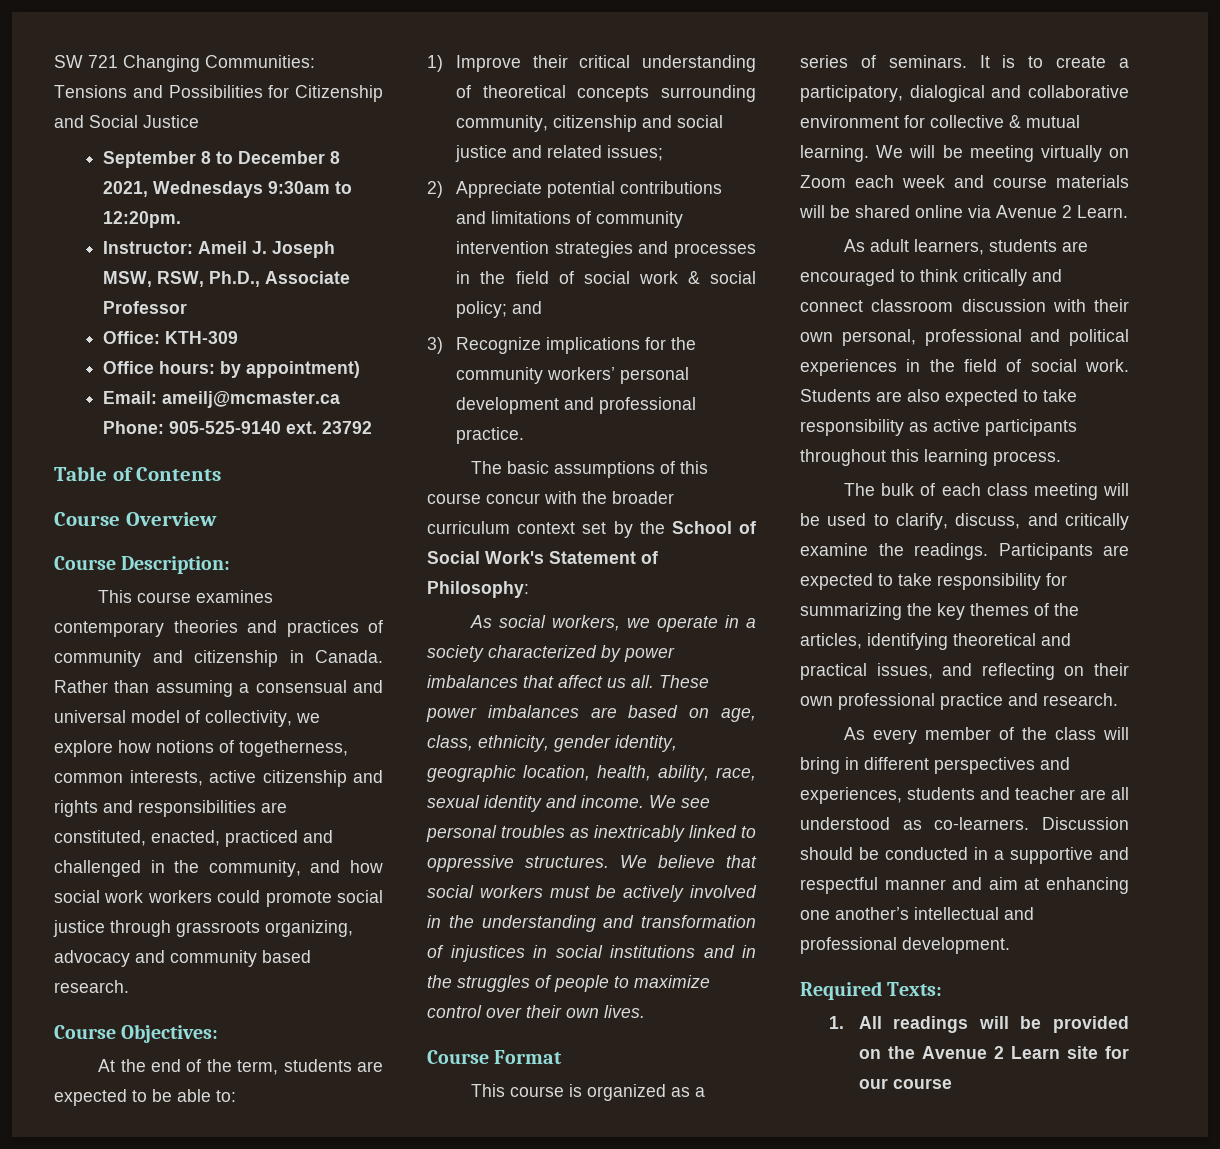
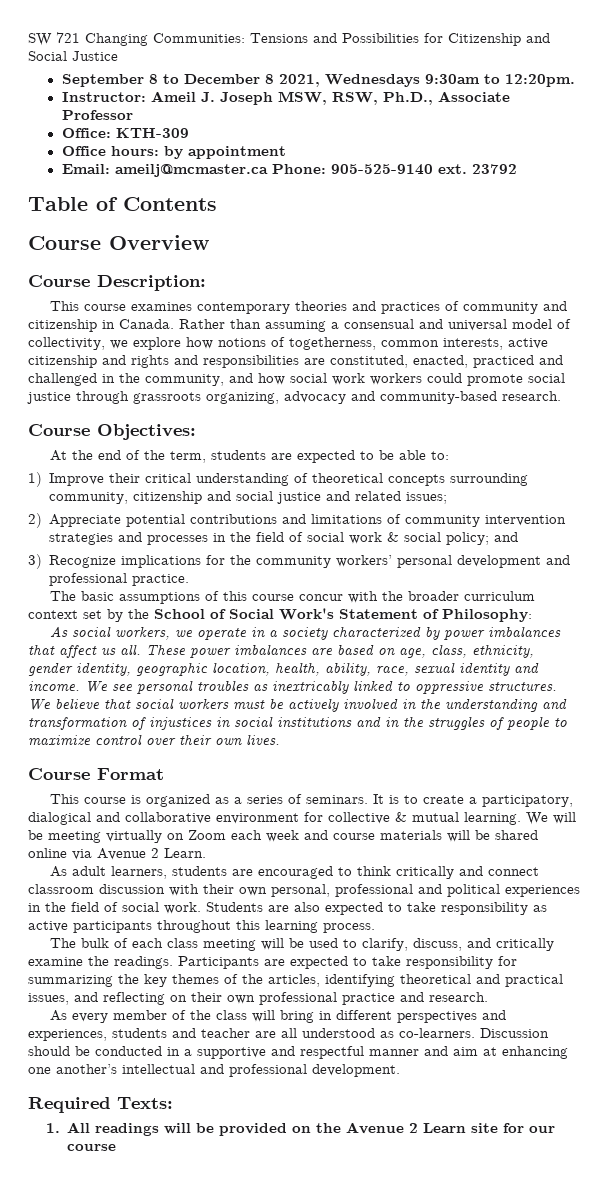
- Office hours: by appointment)
+ Office hours: by appointment
- Rather than assuming a consensual and universal model of collectivity, we explore how notions of togetherness, common interests, active citizenship and rights and responsibilities are constituted, enacted, practiced and challenged in the community, and how social work workers could promote social justice through grassroots organizing, advocacy and community based research.
+ Rather than assuming a consensual and universal model of collectivity, we explore how notions of togetherness, common interests, active citizenship and rights and responsibilities are constituted, enacted, practiced and challenged in the community, and how social work workers could promote social justice through grassroots organizing, advocacy and community-based research.

